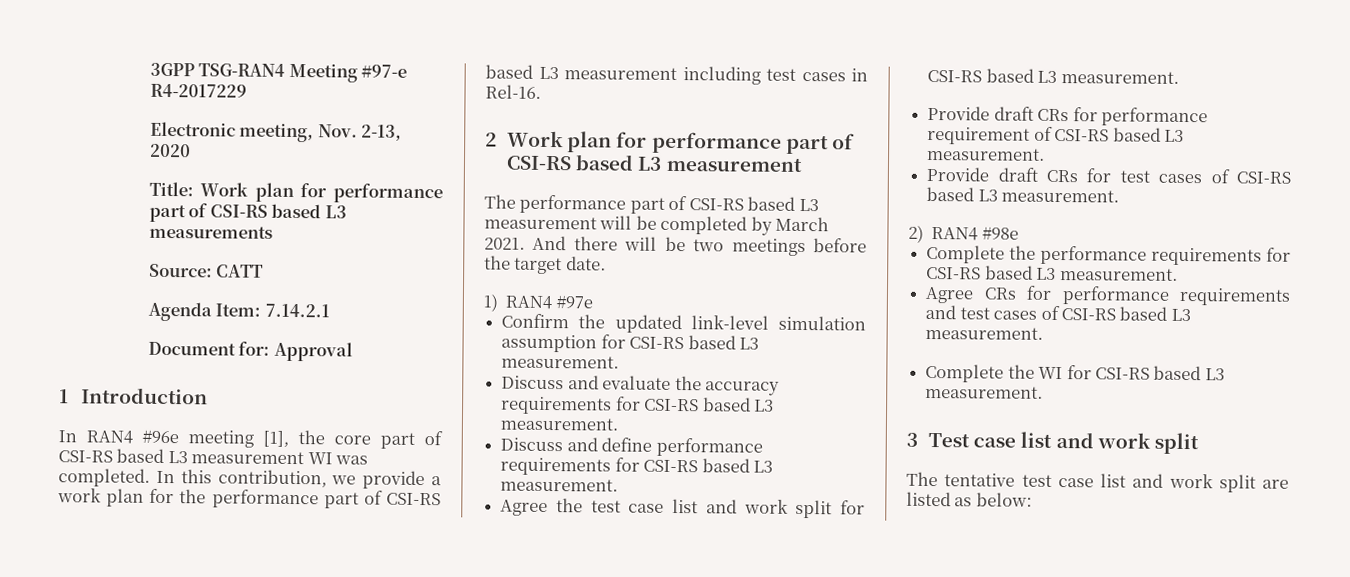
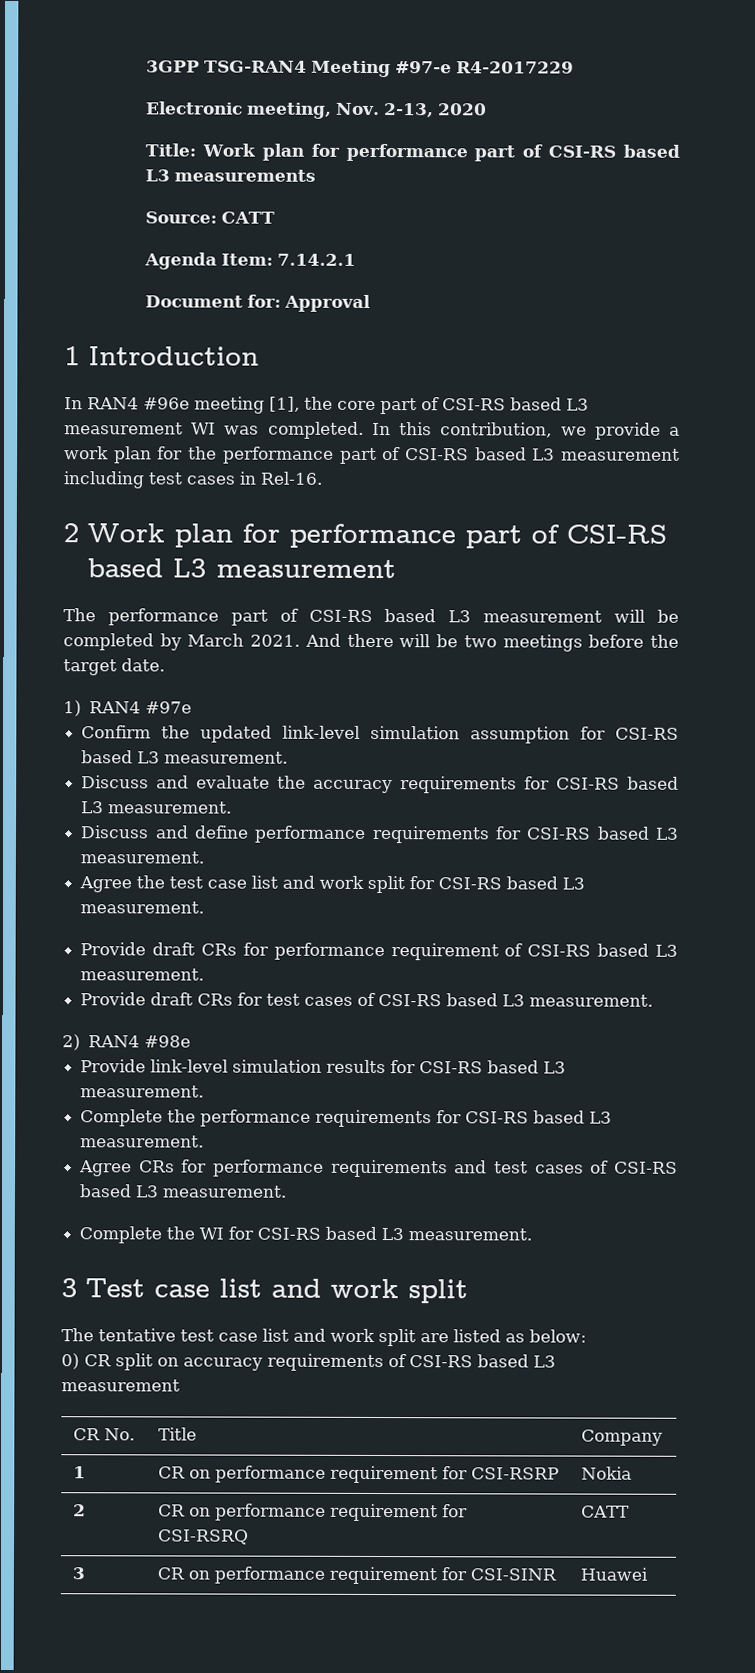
+ Provide link-level simulation results for CSI-RS based L3 measurement.
+ 0) CR split on accuracy requirements of CSI-RS based L3 measurement
+ CR No. | Title | Company
+ 1 | CR on performance requirement for CSI-RSRP | Nokia
+ 2 | CR on performance requirement for CSI-RSRQ | CATT
+ 3 | CR on performance requirement for CSI-SINR | Huawei

